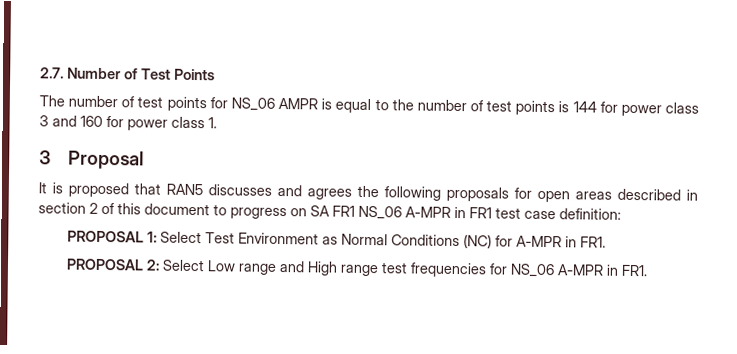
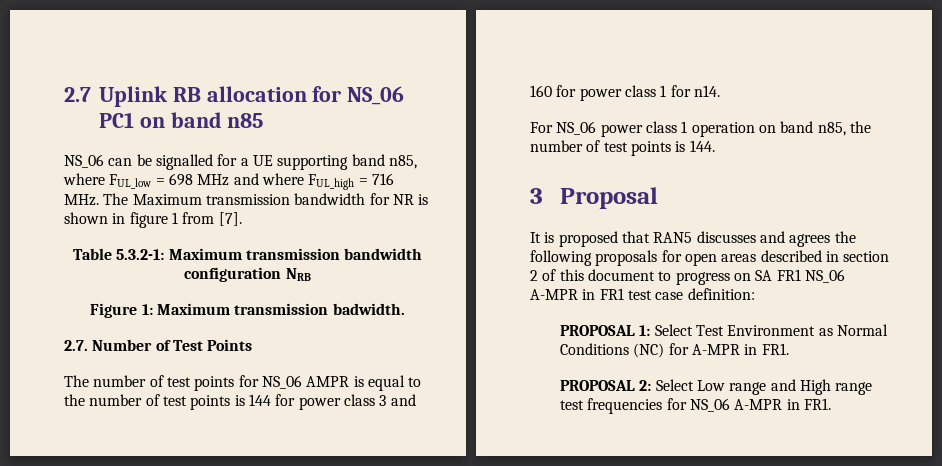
+ 2.7 Uplink RB allocation for NS_06 PC1 on band n85
+ NS_06 can be signalled for a UE supporting band n85, where FUL_low = 698 MHz and where FUL_high = 716 MHz. The Maximum transmission bandwidth for NR is shown in figure 1 from [7].
+ Table 5.3.2-1: Maximum transmission bandwidth configuration NRB
+ Figure 1: Maximum transmission badwidth.
- The number of test points for NS_06 AMPR is equal to the number of test points is 144 for power class 3 and 160 for power class 1.
+ The number of test points for NS_06 AMPR is equal to the number of test points is 144 for power class 3 and 160 for power class 1 for n14.
+ For NS_06 power class 1 operation on band n85, the number of test points is 144.

